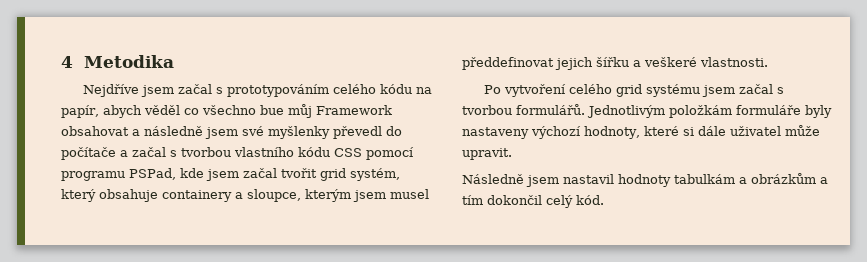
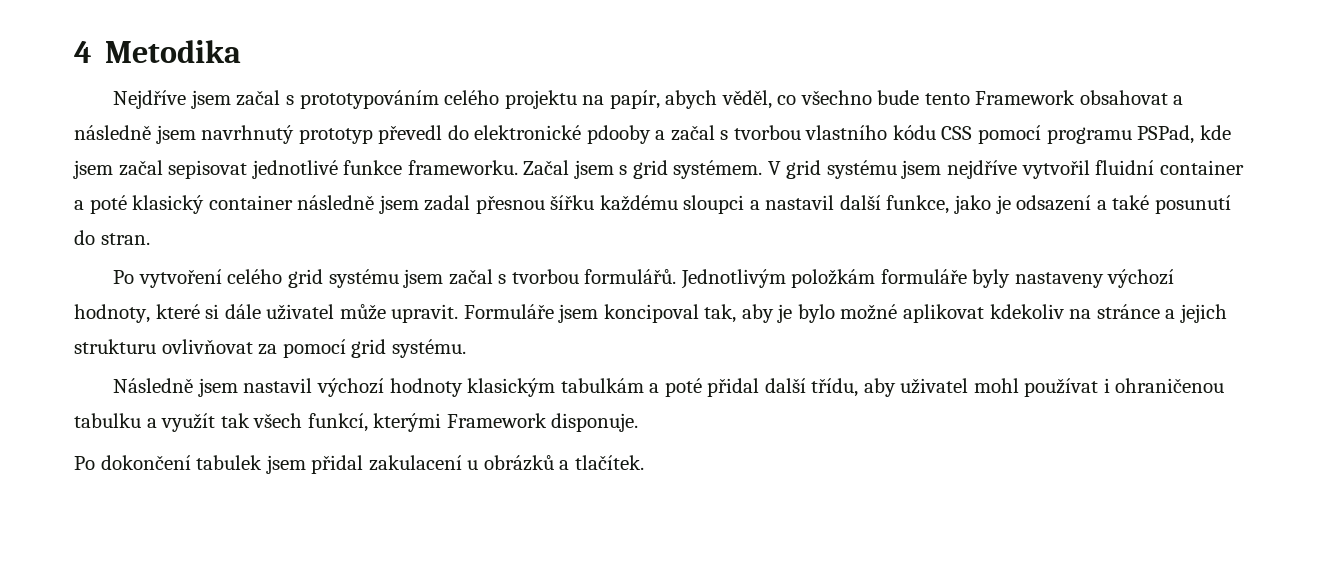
- Nejdříve jsem začal s prototypováním celého kódu na papír, abych věděl co všechno bue můj Framework obsahovat a následně jsem své myšlenky převedl do počítače a začal s tvorbou vlastního kódu CSS pomocí programu PSPad, kde jsem začal tvořit grid systém, který obsahuje containery a sloupce, kterým jsem musel předdefinovat jejich šířku a veškeré vlastnosti.
+ Nejdříve jsem začal s prototypováním celého projektu na papír, abych věděl, co všechno bude tento Framework obsahovat a následně jsem navrhnutý prototyp převedl do elektronické pdooby a začal s tvorbou vlastního kódu CSS pomocí programu PSPad, kde jsem začal sepisovat jednotlivé funkce frameworku. Začal jsem s grid systémem. V grid systému jsem nejdříve vytvořil fluidní container a poté klasický container následně jsem zadal přesnou šířku každému sloupci a nastavil další funkce, jako je odsazení a také posunutí do stran.
- Jednotlivým položkám formuláře byly nastaveny výchozí hodnoty, které si dále uživatel může upravit.
- Následně jsem nastavil hodnoty tabulkám a obrázkům a tím dokončil celý kód.
+ Jednotlivým položkám formuláře byly nastaveny výchozí hodnoty, které si dále uživatel může upravit. Formuláře jsem koncipoval tak, aby je bylo možné aplikovat kdekoliv na stránce a jejich strukturu ovlivňovat za pomocí grid systému.
+ Následně jsem nastavil výchozí hodnoty klasickým tabulkám a poté přidal další třídu, aby uživatel mohl používat i ohraničenou tabulku a využít tak všech funkcí, kterými Framework disponuje.
+ Po dokončení tabulek jsem přidal zakulacení u obrázků a tlačítek.

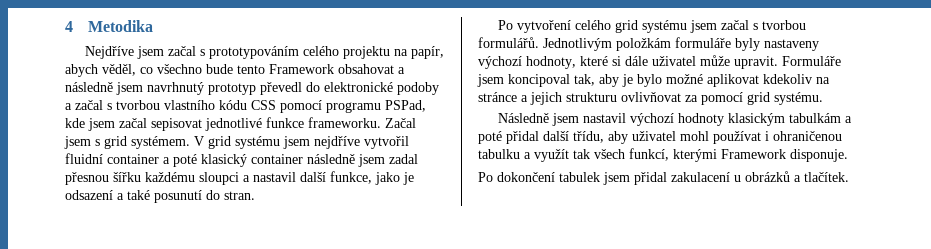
- Nejdříve jsem začal s prototypováním celého projektu na papír, abych věděl, co všechno bude tento Framework obsahovat a následně jsem navrhnutý prototyp převedl do elektronické pdooby a začal s tvorbou vlastního kódu CSS pomocí programu PSPad, kde jsem začal sepisovat jednotlivé funkce frameworku.
+ Nejdříve jsem začal s prototypováním celého projektu na papír, abych věděl, co všechno bude tento Framework obsahovat a následně jsem navrhnutý prototyp převedl do elektronické podoby a začal s tvorbou vlastního kódu CSS pomocí programu PSPad, kde jsem začal sepisovat jednotlivé funkce frameworku.

